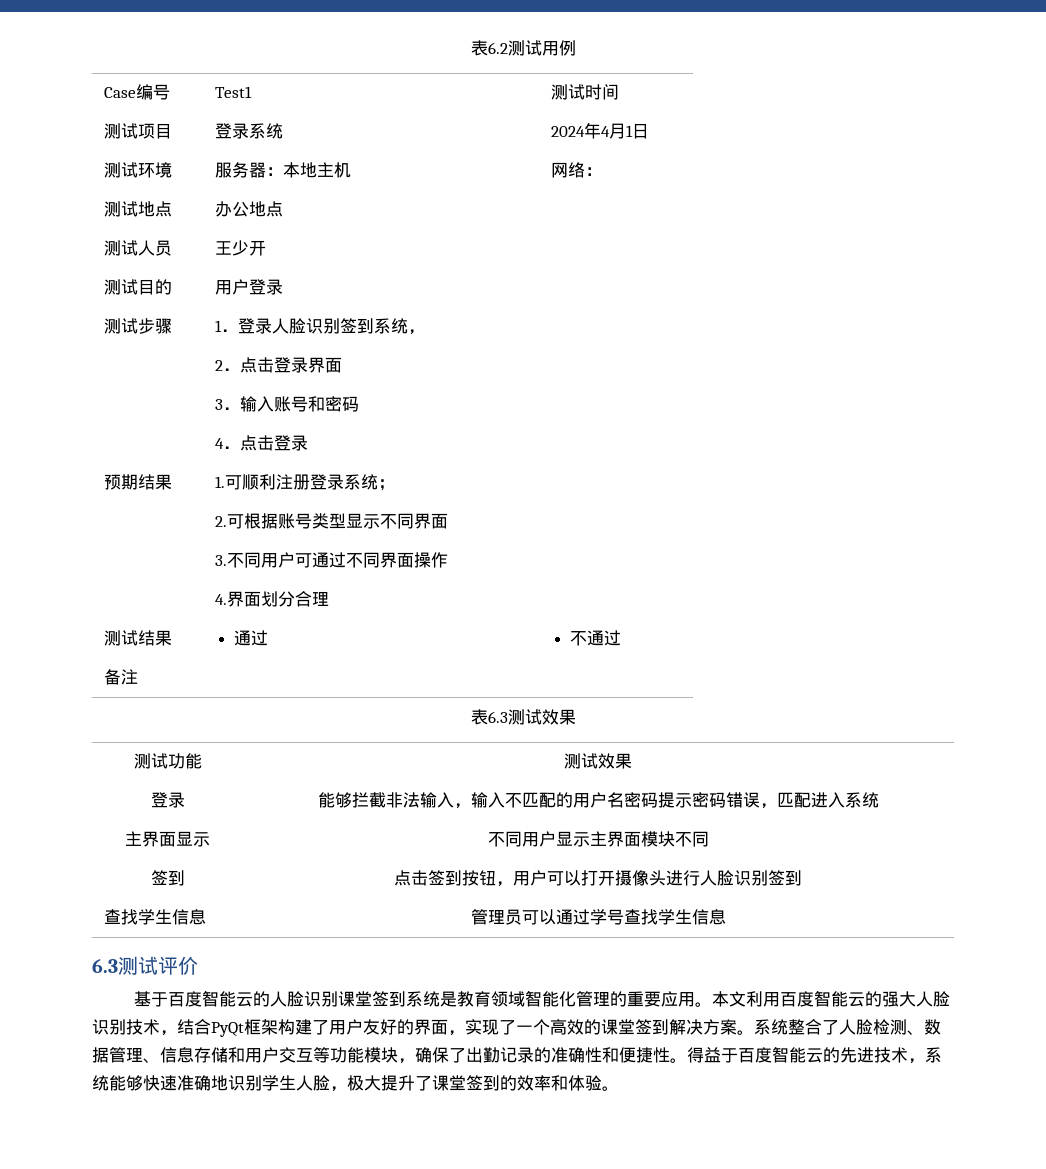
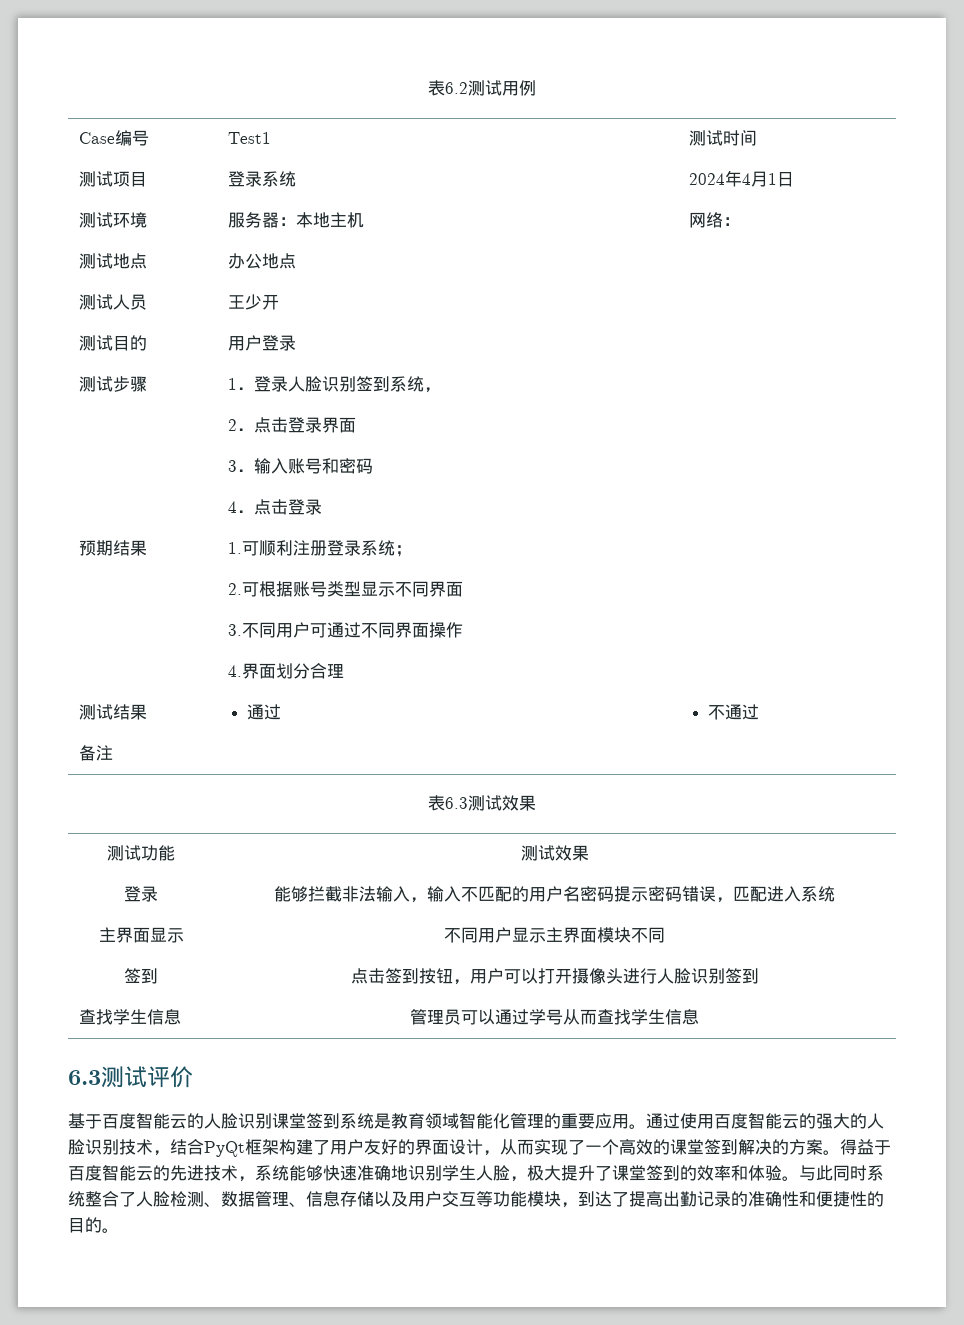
- 查找学生信息 | 管理员可以通过学号查找学生信息
+ 查找学生信息 | 管理员可以通过学号从而查找学生信息
- 本文利用百度智能云的强大人脸识别技术，结合PyQt框架构建了用户友好的界面，实现了一个高效的课堂签到解决方案。系统整合了人脸检测、数据管理、信息存储和用户交互等功能模块，确保了出勤记录的准确性和便捷性。
+ 通过使用百度智能云的强大的人脸识别技术，结合PyQt框架构建了用户友好的界面设计，从而实现了一个高效的课堂签到解决的方案。
+ 与此同时系统整合了人脸检测、数据管理、信息存储以及用户交互等功能模块，到达了提高出勤记录的准确性和便捷性的目的。

